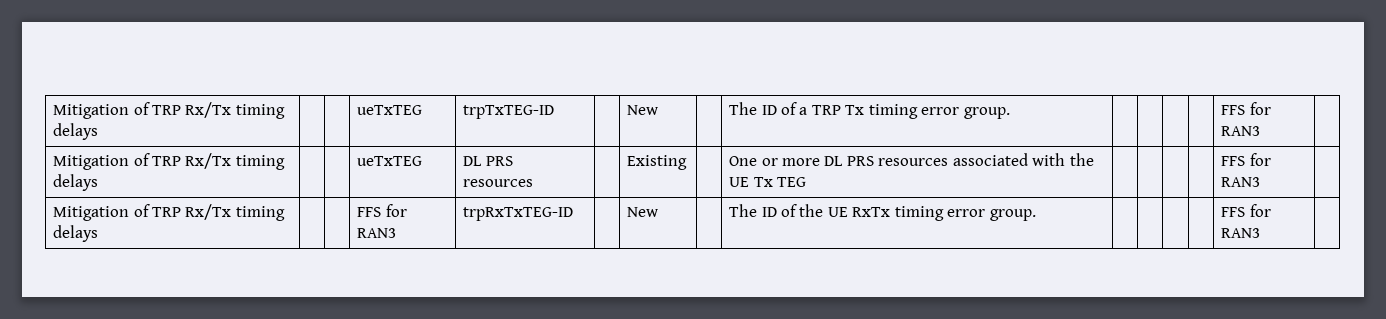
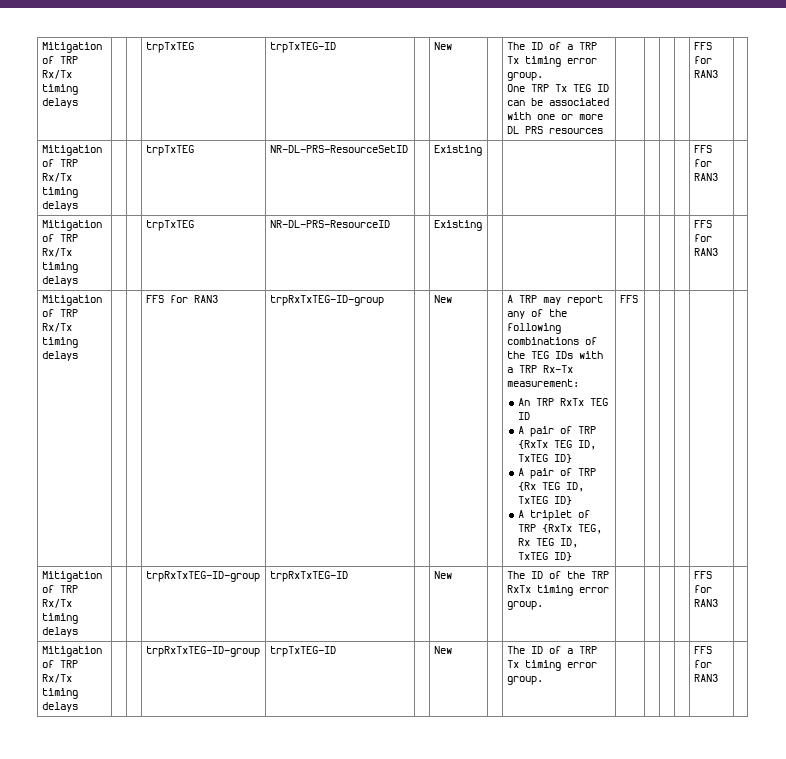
- Mitigation of TRP Rx/Tx timing delays | | | ueTxTEG | trpTxTEG-ID | | New | | The ID of a TRP Tx timing error group. | | | | | FFS for RAN3 |
+ Mitigation of TRP Rx/Tx timing delays | | | trpTxTEG | trpTxTEG-ID | | New | | The ID of a TRP Tx timing error group.
+ One TRP Tx TEG ID can be associated with one or more DL PRS resources | | | | | FFS for RAN3 |
+ Mitigation of TRP Rx/Tx timing delays | | | trpTxTEG | NR-DL-PRS-ResourceSetID | | Existing | | | | | | | FFS for RAN3 |
+ Mitigation of TRP Rx/Tx timing delays | | | trpTxTEG | NR-DL-PRS-ResourceID | | Existing | | | | | | | FFS for RAN3 |
+ Mitigation of TRP Rx/Tx timing delays | | | FFS for RAN3 | trpRxTxTEG-ID-group | | New | | A TRP may report any of the following combinations of the TEG IDs with a TRP Rx-Tx measurement:
+ An TRP RxTx TEG ID
+ A pair of TRP {RxTx TEG ID, TxTEG ID}
+ A pair of TRP {Rx TEG ID, TxTEG ID}
+ A triplet of TRP {RxTx TEG, Rx TEG ID, TxTEG ID} | FFS | | | | |
+ Mitigation of TRP Rx/Tx timing delays | | | trpRxTxTEG-ID-group | trpRxTxTEG-ID | | New | | The ID of the TRP RxTx timing error group. | | | | | FFS for RAN3 |
+ Mitigation of TRP Rx/Tx timing delays | | | trpRxTxTEG-ID-group | trpTxTEG-ID | | New | | The ID of a TRP Tx timing error group. | | | | | FFS for RAN3 |
- Mitigation of TRP Rx/Tx timing delays | | | ueTxTEG | DL PRS resources | | Existing | | One or more DL PRS resources associated with the UE Tx TEG | | | | | FFS for RAN3 |
- Mitigation of TRP Rx/Tx timing delays | | | FFS for RAN3 | trpRxTxTEG-ID | | New | | The ID of the UE RxTx timing error group. | | | | | FFS for RAN3 |

